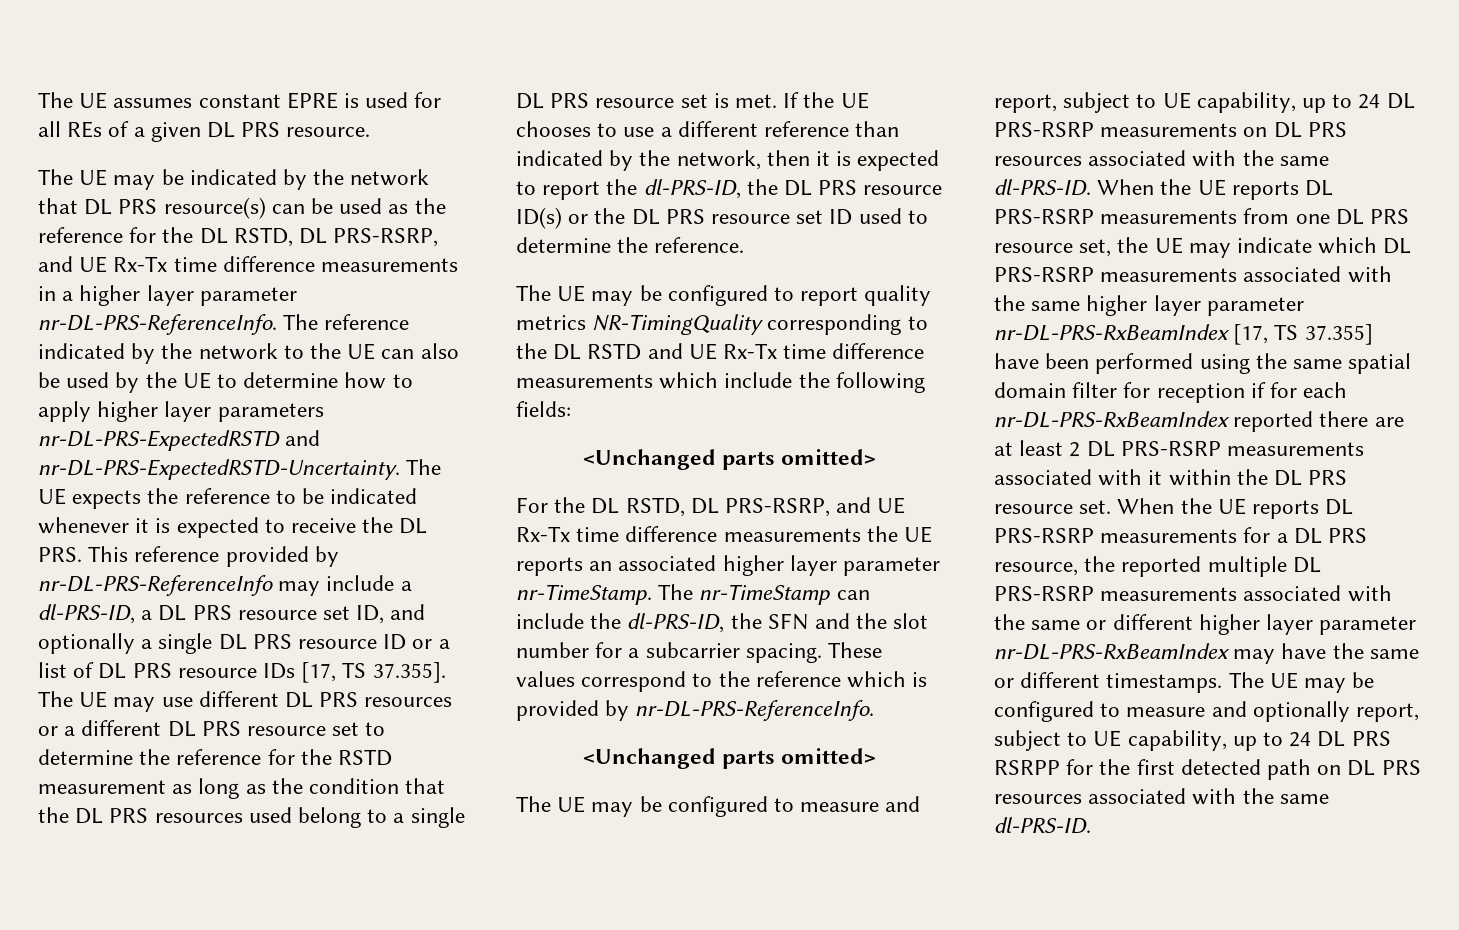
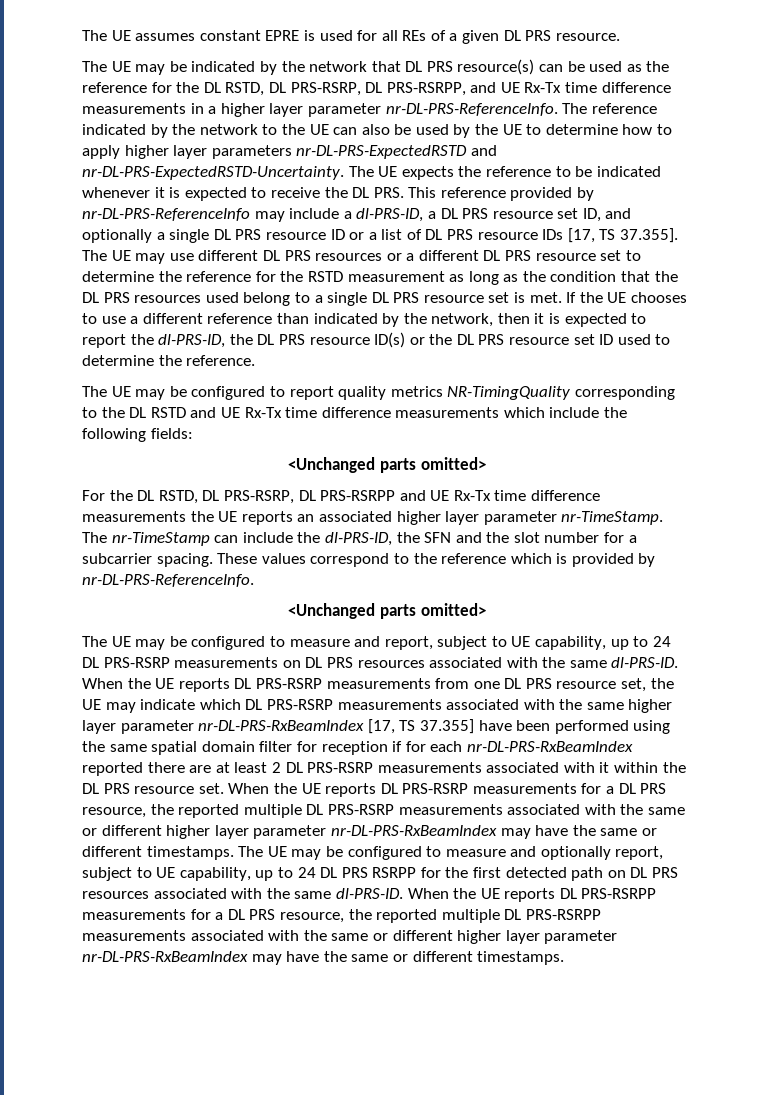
- The UE may be indicated by the network that DL PRS resource(s) can be used as the reference for the DL RSTD, DL PRS-RSRP, and UE Rx-Tx time difference measurements in a higher layer parameter nr-DL-PRS-ReferenceInfo.
+ The UE may be indicated by the network that DL PRS resource(s) can be used as the reference for the DL RSTD, DL PRS-RSRP, DL PRS-RSRPP, and UE Rx-Tx time difference measurements in a higher layer parameter nr-DL-PRS-ReferenceInfo.
- For the DL RSTD, DL PRS-RSRP, and UE Rx-Tx time difference measurements the UE reports an associated higher layer parameter nr-TimeStamp.
+ For the DL RSTD, DL PRS-RSRP, DL PRS-RSRPP and UE Rx-Tx time difference measurements the UE reports an associated higher layer parameter nr-TimeStamp.
+ When the UE reports DL PRS-RSRPP measurements for a DL PRS resource, the reported multiple DL PRS-RSRPP measurements associated with the same or different higher layer parameter nr-DL-PRS-RxBeamIndex may have the same or different timestamps.

